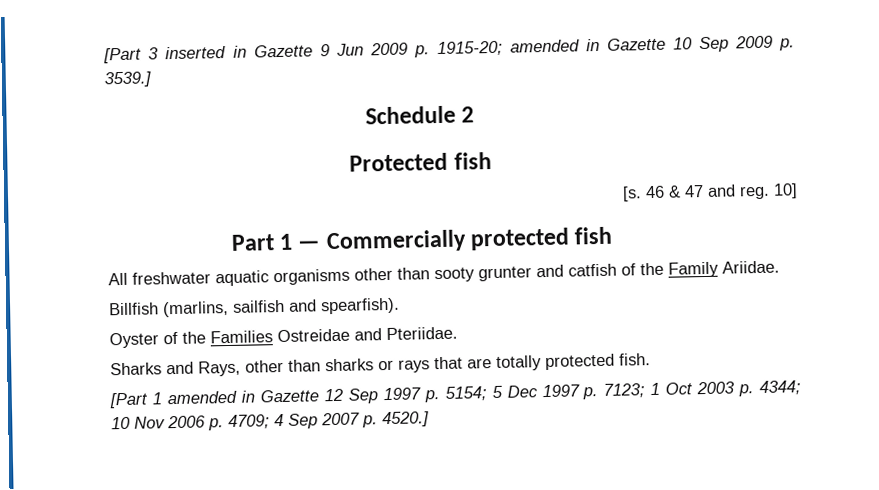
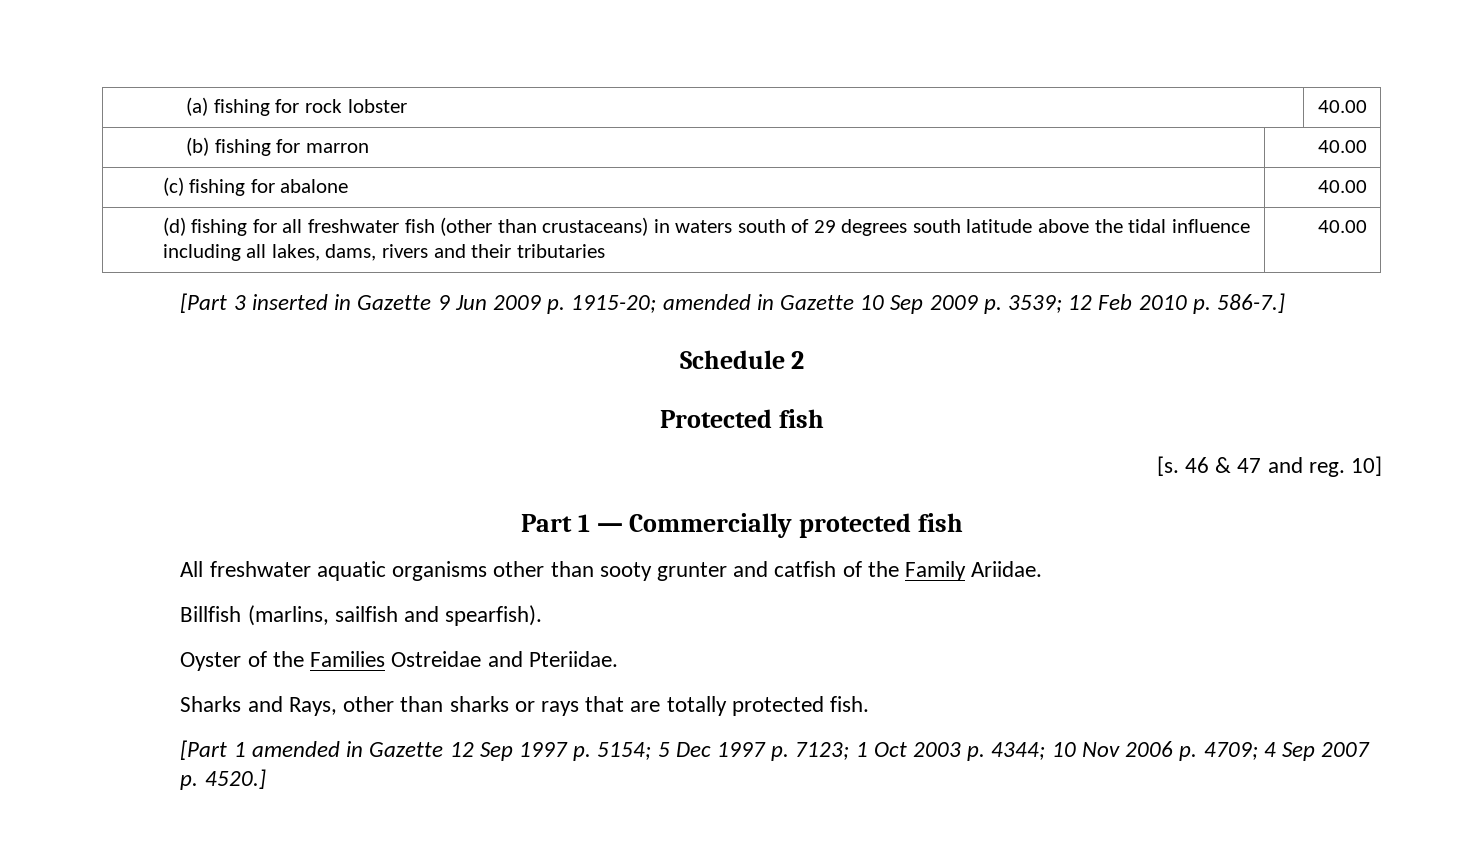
+ (a) fishing for rock lobster | 40.00
+ (b) fishing for marron | 40.00
+ (c) fishing for abalone | 40.00
+ (d) fishing for all freshwater fish (other than crustaceans) in waters south of 29 degrees south latitude above the tidal influence including all lakes, dams, rivers and their tributaries | 40.00
- [Part 3 inserted in Gazette 9 Jun 2009 p. 1915-20; amended in Gazette 10 Sep 2009 p. 3539.]
+ [Part 3 inserted in Gazette 9 Jun 2009 p. 1915-20; amended in Gazette 10 Sep 2009 p. 3539; 12 Feb 2010 p. 586-7.]

